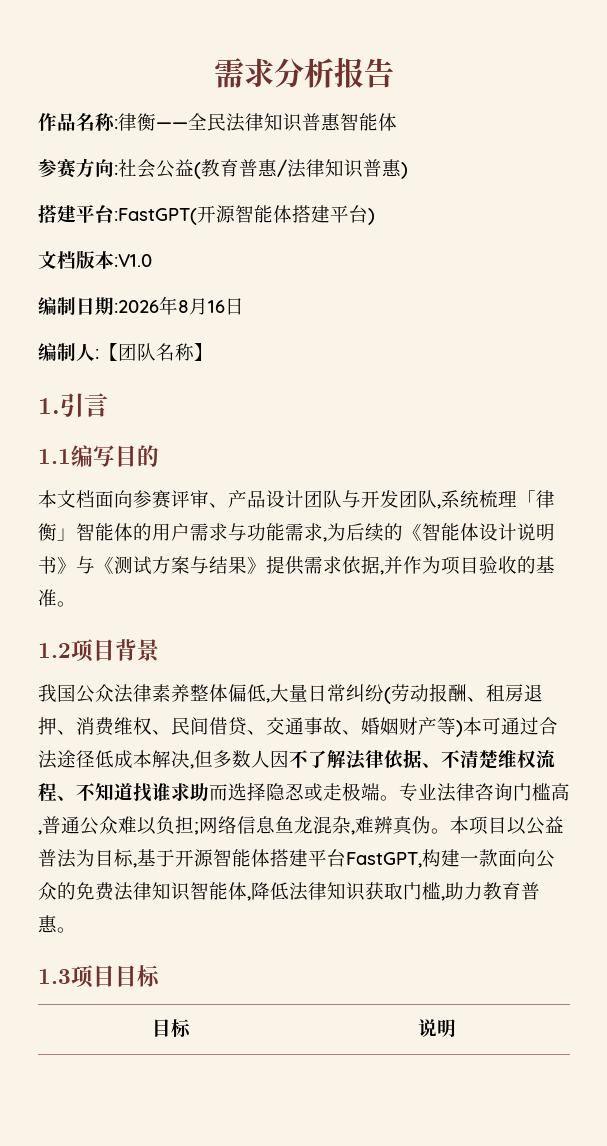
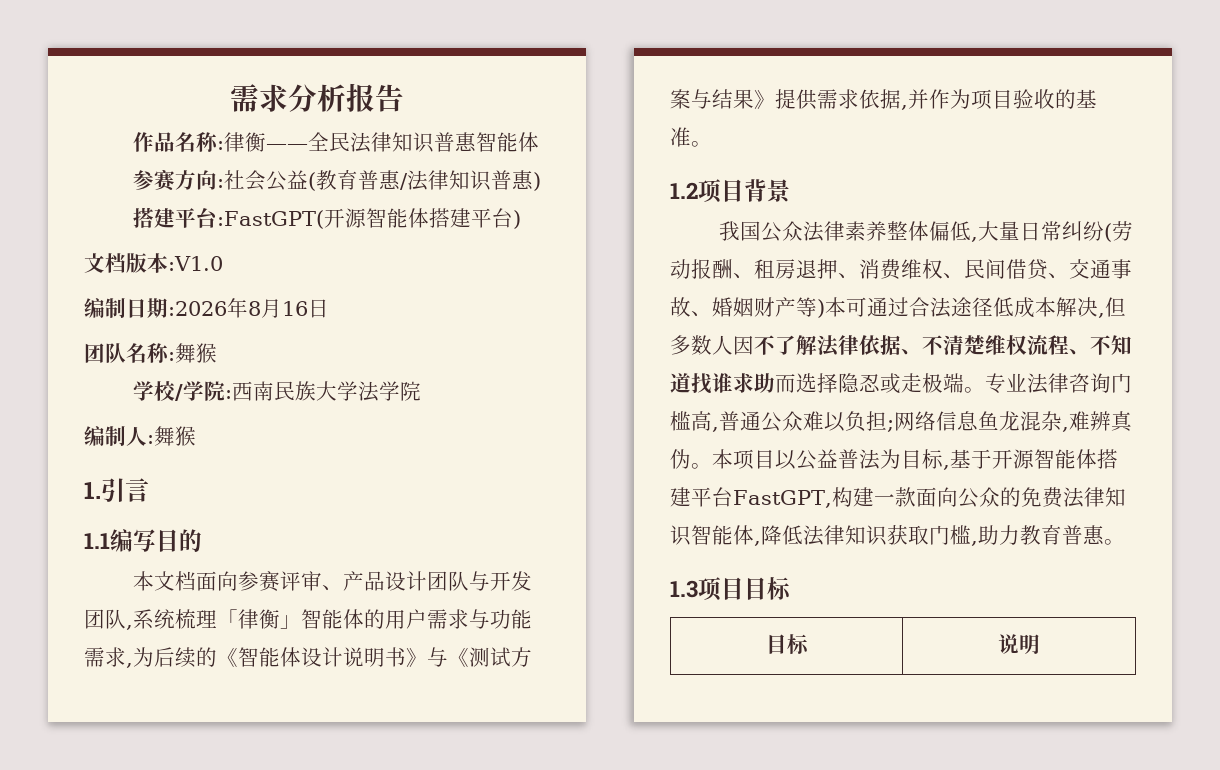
+ 团队名称:舞猴
+ 学校/学院:西南民族大学法学院
- 编制人:【团队名称】
+ 编制人:舞猴

